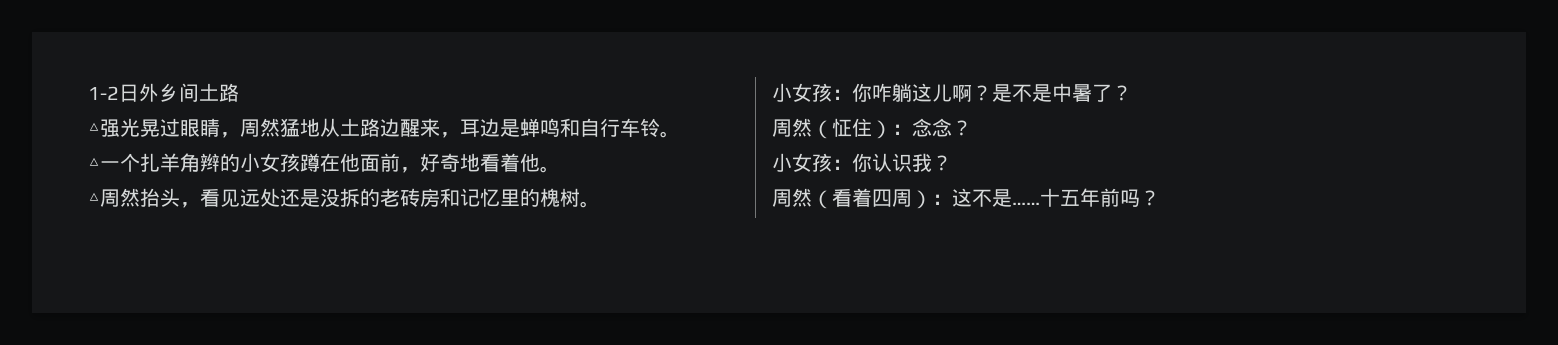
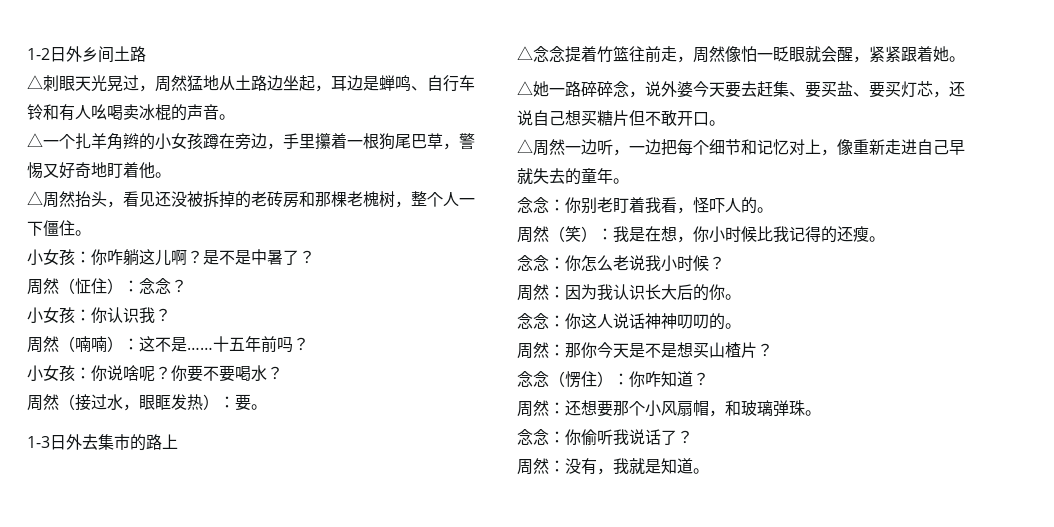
- △强光晃过眼睛，周然猛地从土路边醒来，耳边是蝉鸣和自行车铃。
+ △刺眼天光晃过，周然猛地从土路边坐起，耳边是蝉鸣、自行车铃和有人吆喝卖冰棍的声音。
- △一个扎羊角辫的小女孩蹲在他面前，好奇地看着他。
+ △一个扎羊角辫的小女孩蹲在旁边，手里攥着一根狗尾巴草，警惕又好奇地盯着他。
- △周然抬头，看见远处还是没拆的老砖房和记忆里的槐树。
+ △周然抬头，看见还没被拆掉的老砖房和那棵老槐树，整个人一下僵住。
- 周然（看着四周）：这不是……
+ 周然（喃喃）：这不是……
+ 小女孩：你说啥呢？你要不要喝水？
+ 周然（接过水，眼眶发热）：要。
+ 1-3日外去集市的路上
+ △念念提着竹篮往前走，周然像怕一眨眼就会醒，紧紧跟着她。
+ △她一路碎碎念，说外婆今天要去赶集、要买盐、要买灯芯，还说自己想买糖片但不敢开口。
+ △周然一边听，一边把每个细节和记忆对上，像重新走进自己早就失去的童年。
+ 念念：你别老盯着我看，怪吓人的。
+ 周然（笑）：我是在想，你小时候比我记得的还瘦。
+ 念念：你怎么老说我小时候？
+ 周然：因为我认识长大后的你。
+ 念念：你这人说话神神叨叨的。
+ 周然：那你今天是不是想买山楂片？
+ 念念（愣住）：你咋知道？
+ 周然：还想要那个小风扇帽，和玻璃弹珠。
+ 念念：你偷听我说话了？
+ 周然：没有，我就是知道。

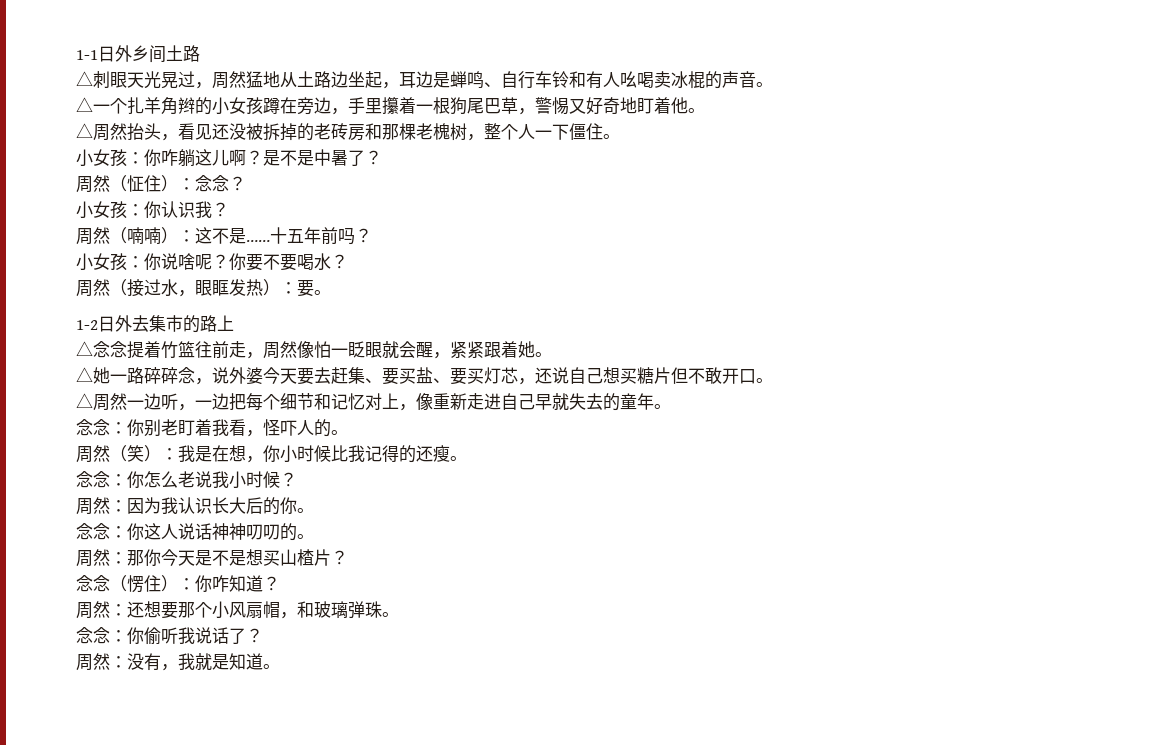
- 1-2日外乡间土路
+ 1-1日外乡间土路
- 1-3日外去集市的路上
+ 1-2日外去集市的路上

